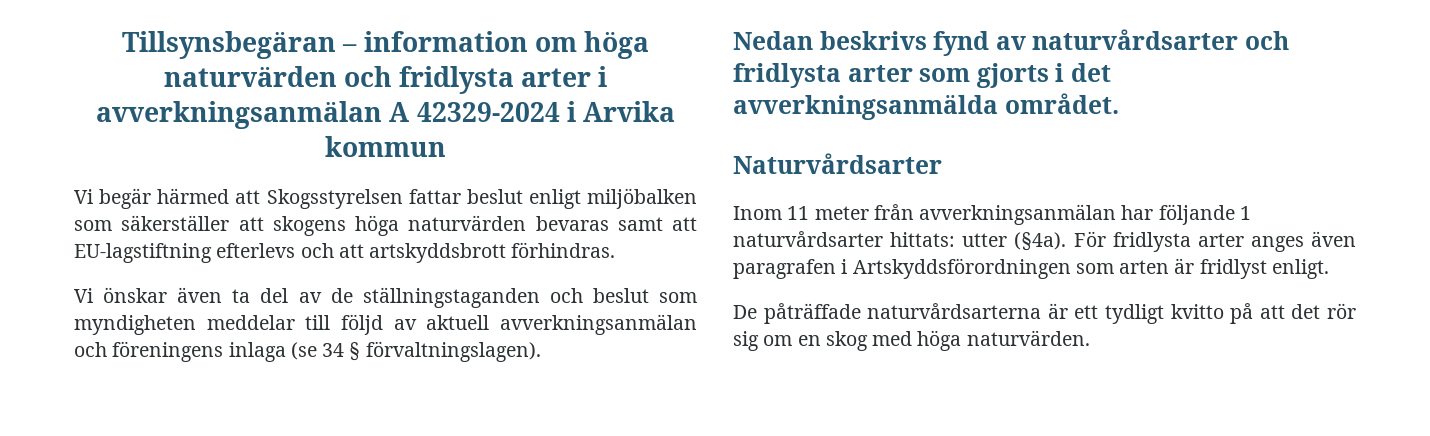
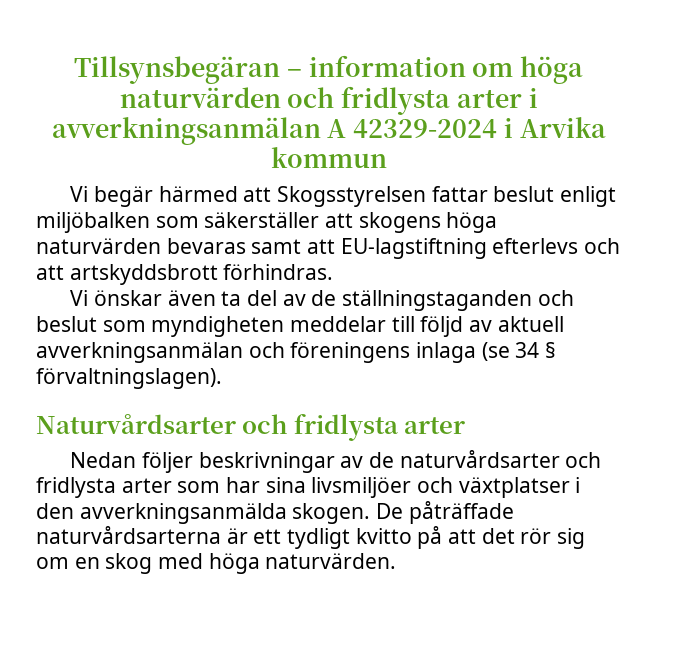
- Nedan beskrivs fynd av naturvårdsarter och fridlysta arter som gjorts i det avverkningsanmälda området.
- Naturvårdsarter
- Inom 11 meter från avverkningsanmälan har följande 1 naturvårdsarter hittats: utter (§4a). För fridlysta arter anges även paragrafen i Artskyddsförordningen som arten är fridlyst enligt.
- De påträffade naturvårdsarterna är ett tydligt kvitto på att det rör sig om en skog med höga naturvärden.
+ Naturvårdsarter och fridlysta arter
+ Nedan följer beskrivningar av de naturvårdsarter och fridlysta arter som har sina livsmiljöer och växtplatser i den avverkningsanmälda skogen. De påträffade naturvårdsarterna är ett tydligt kvitto på att det rör sig om en skog med höga naturvärden.

